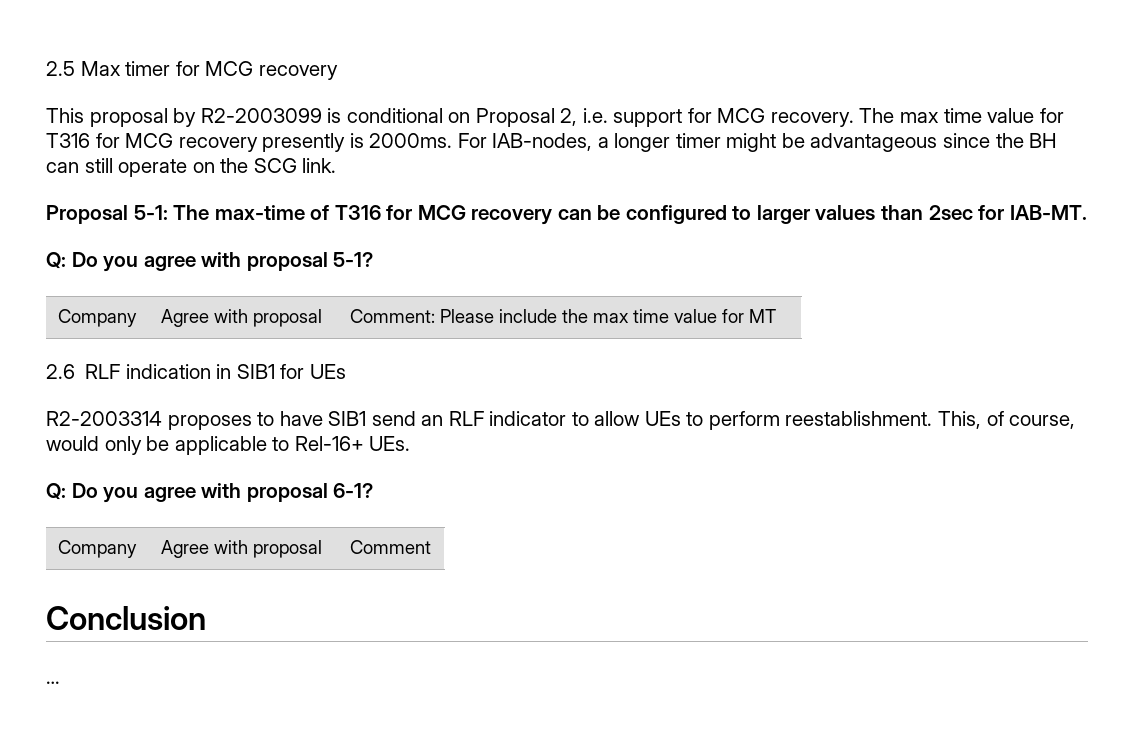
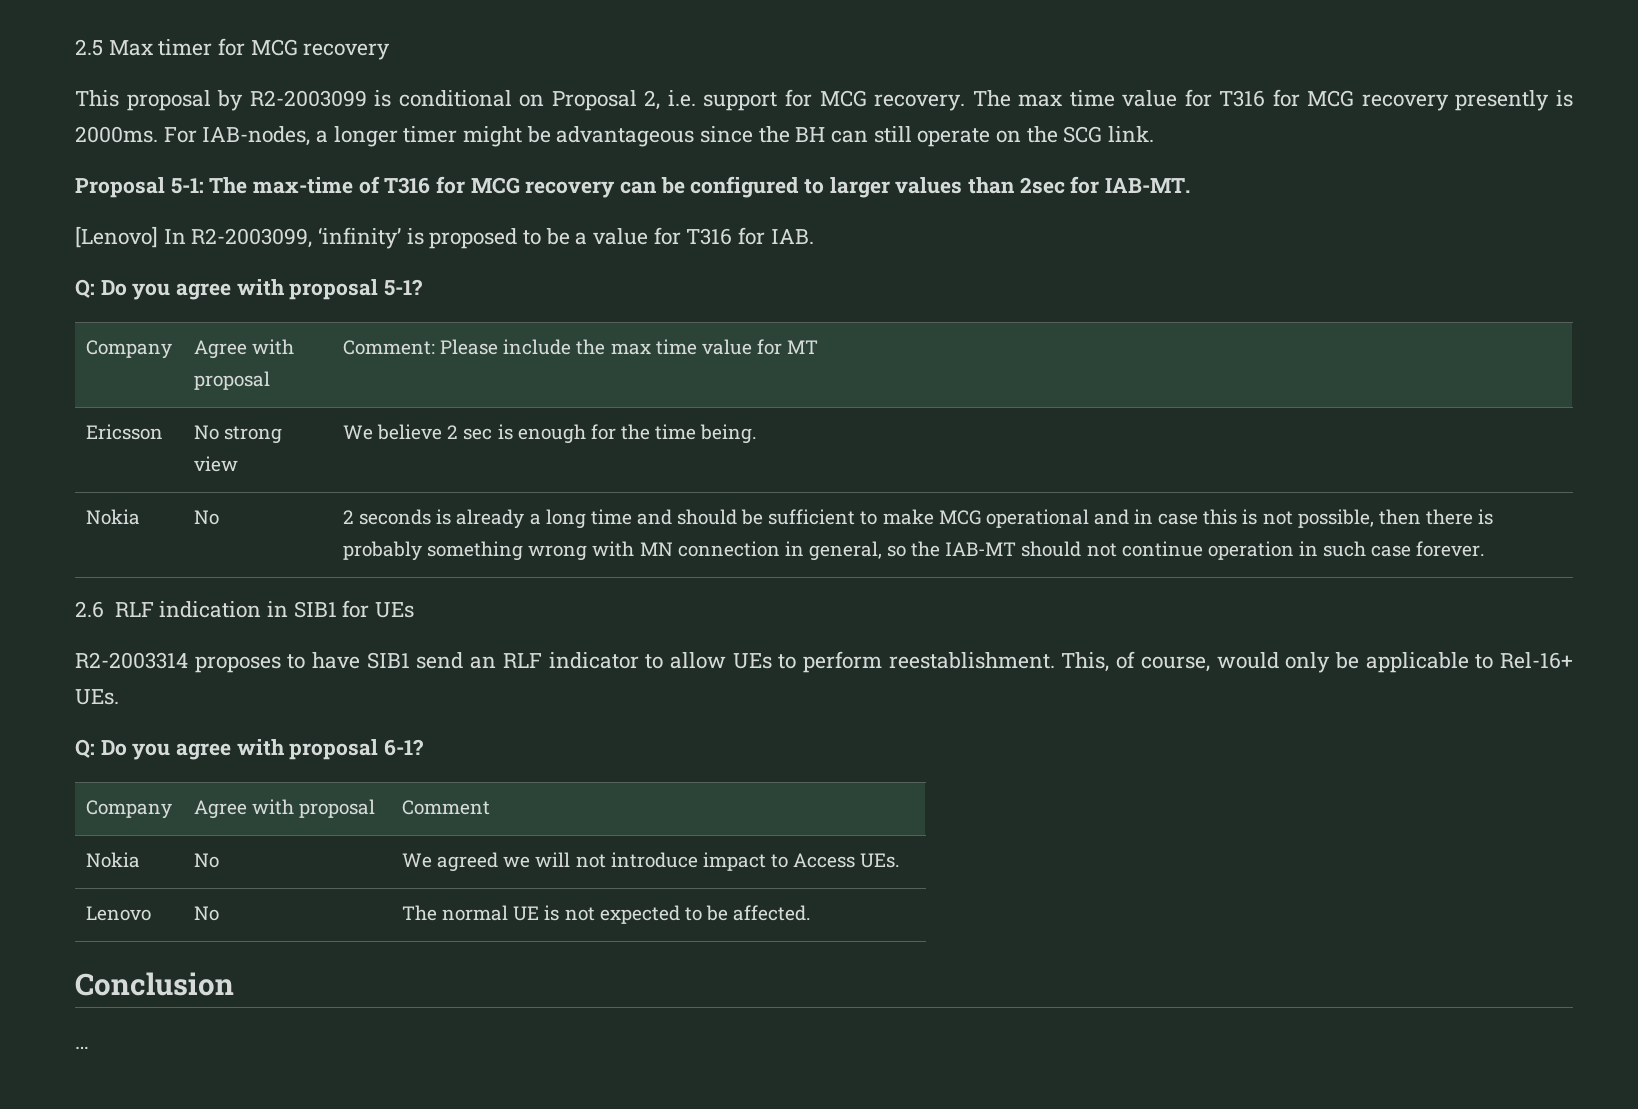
+ [Lenovo] In R2-2003099, ‘infinity’ is proposed to be a value for T316 for IAB.
+ Ericsson | No strong view | We believe 2 sec is enough for the time being.
+ Nokia | No | 2 seconds is already a long time and should be sufficient to make MCG operational and in case this is not possible, then there is probably something wrong with MN connection in general, so the IAB-MT should not continue operation in such case forever.
+ Nokia | No | We agreed we will not introduce impact to Access UEs.
+ Lenovo | No | The normal UE is not expected to be affected.

